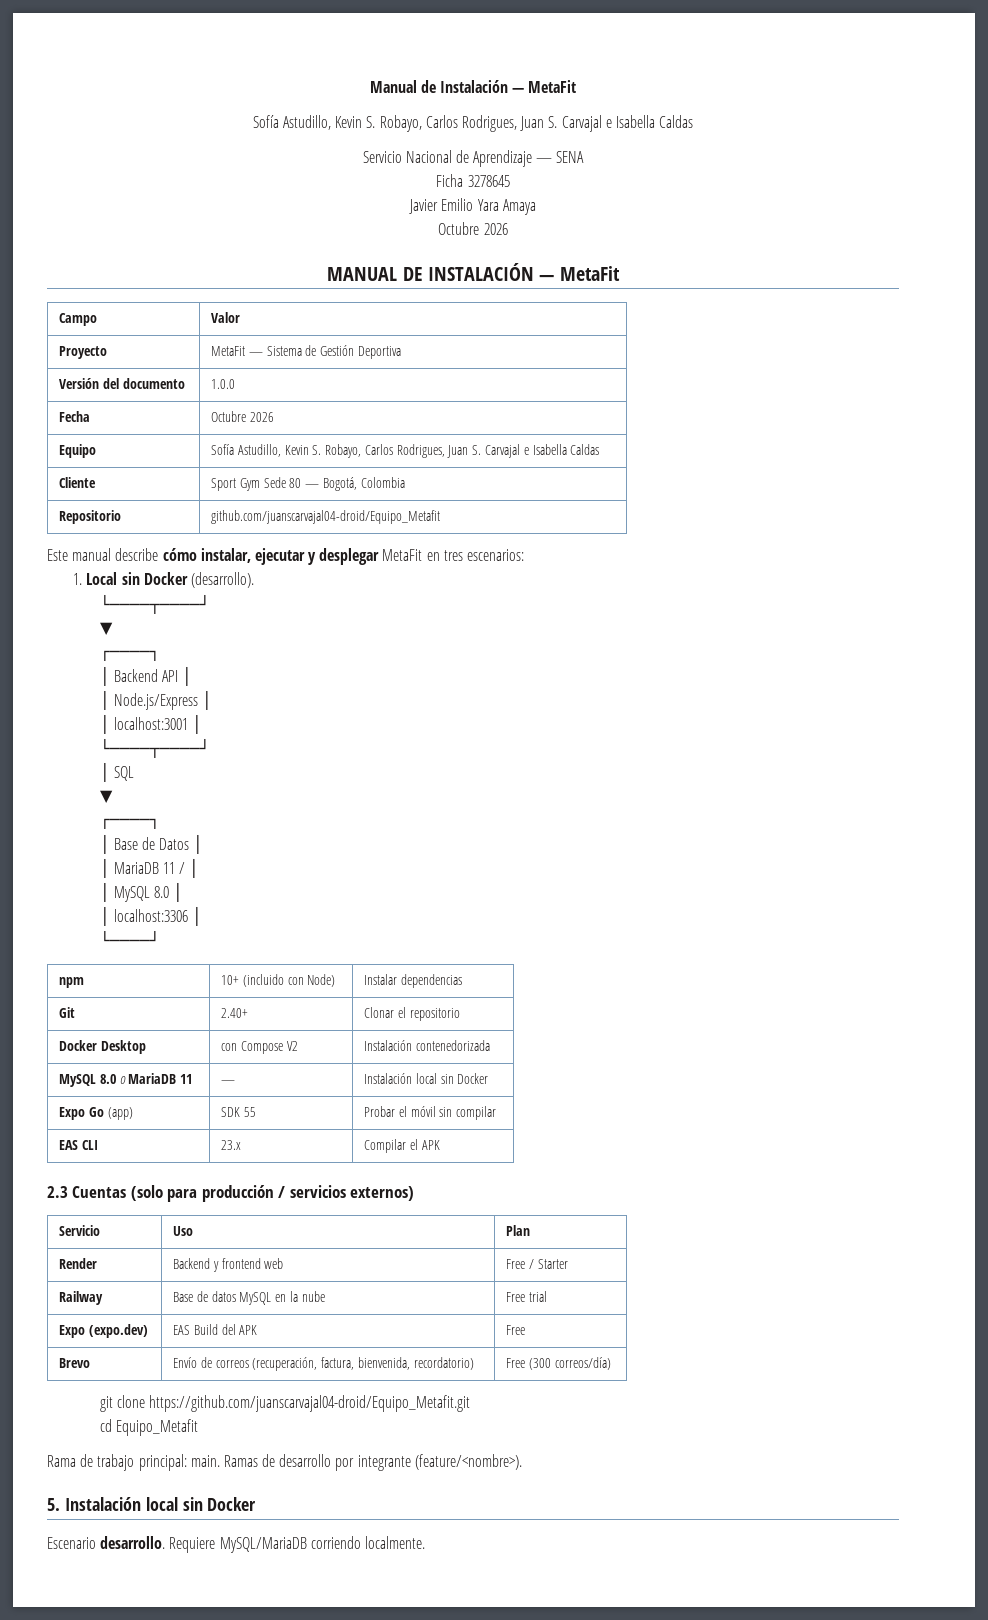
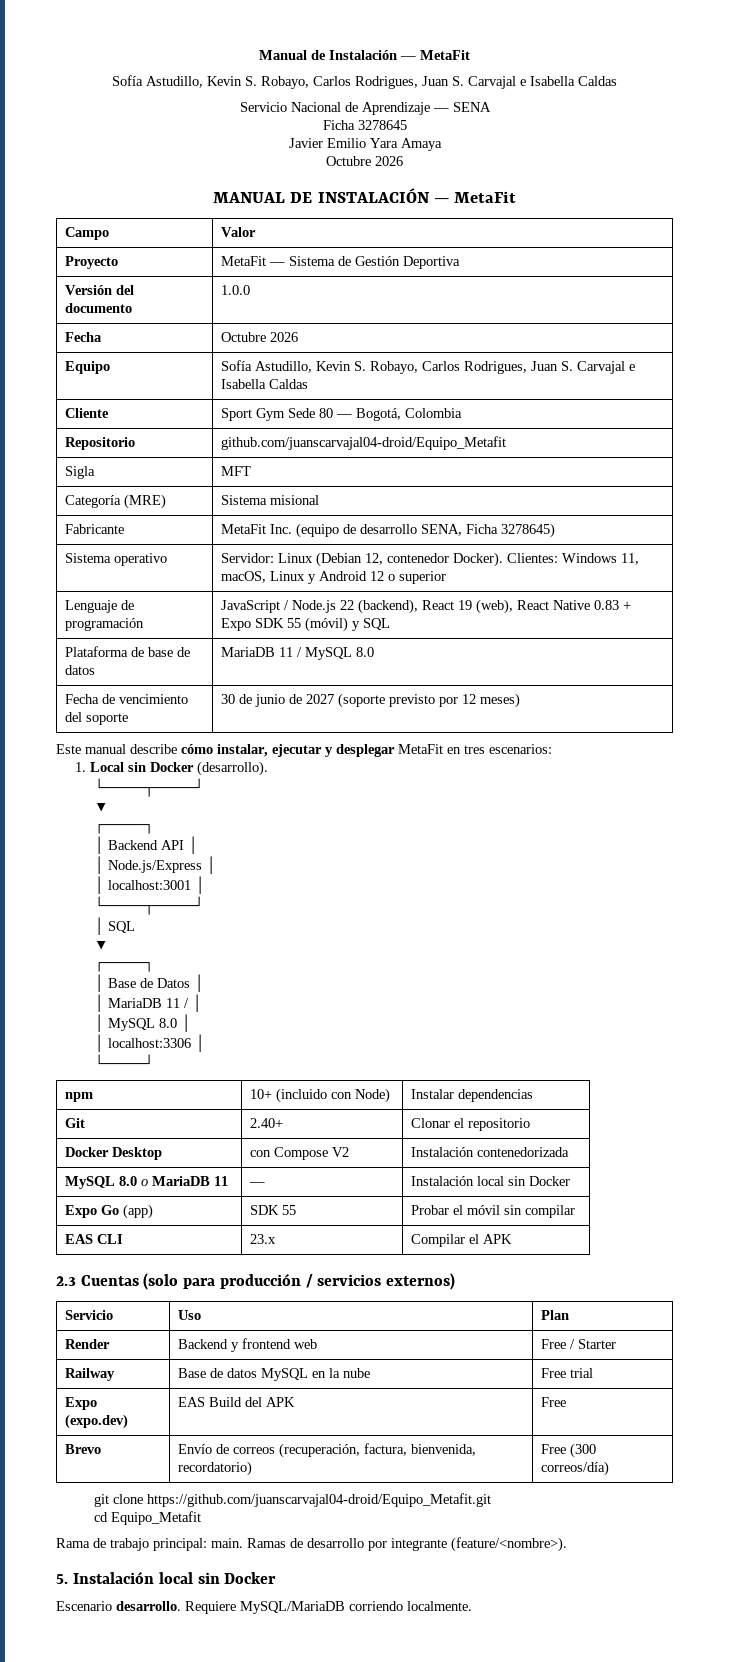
+ Sigla | MFT
+ Categoría (MRE) | Sistema misional
+ Fabricante | MetaFit Inc. (equipo de desarrollo SENA, Ficha 3278645)
+ Sistema operativo | Servidor: Linux (Debian 12, contenedor Docker). Clientes: Windows 11, macOS, Linux y Android 12 o superior
+ Lenguaje de programación | JavaScript / Node.js 22 (backend), React 19 (web), React Native 0.83 + Expo SDK 55 (móvil) y SQL
+ Plataforma de base de datos | MariaDB 11 / MySQL 8.0
+ Fecha de vencimiento del soporte | 30 de junio de 2027 (soporte previsto por 12 meses)

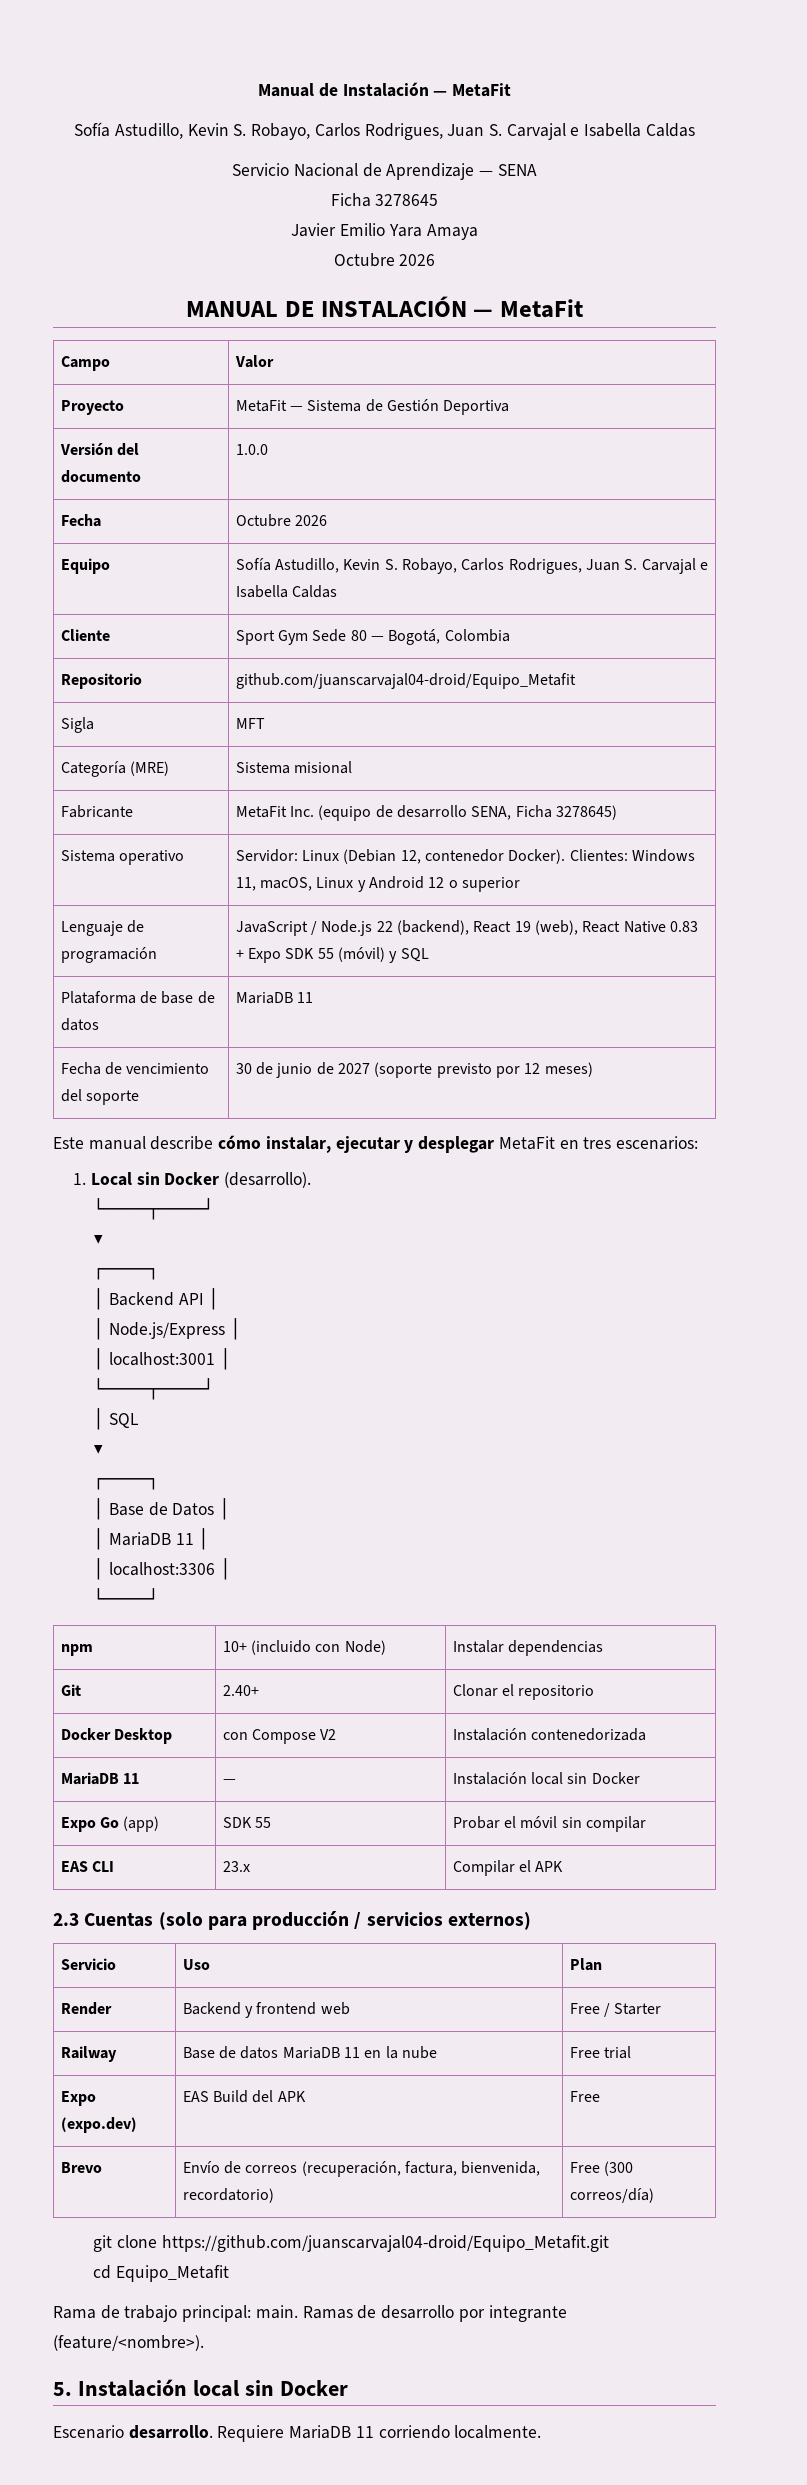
- Plataforma de base de datos | MariaDB 11 / MySQL 8.0
+ Plataforma de base de datos | MariaDB 11
- │ MariaDB 11 / │
- │ MySQL 8.0 │
+ │ MariaDB 11 │
- MySQL 8.0 o MariaDB 11 | — | Instalación local sin Docker
+ MariaDB 11 | — | Instalación local sin Docker
- Railway | Base de datos MySQL en la nube | Free trial
+ Railway | Base de datos MariaDB 11 en la nube | Free trial
- Requiere MySQL/MariaDB corriendo localmente.
+ Requiere MariaDB 11 corriendo localmente.

